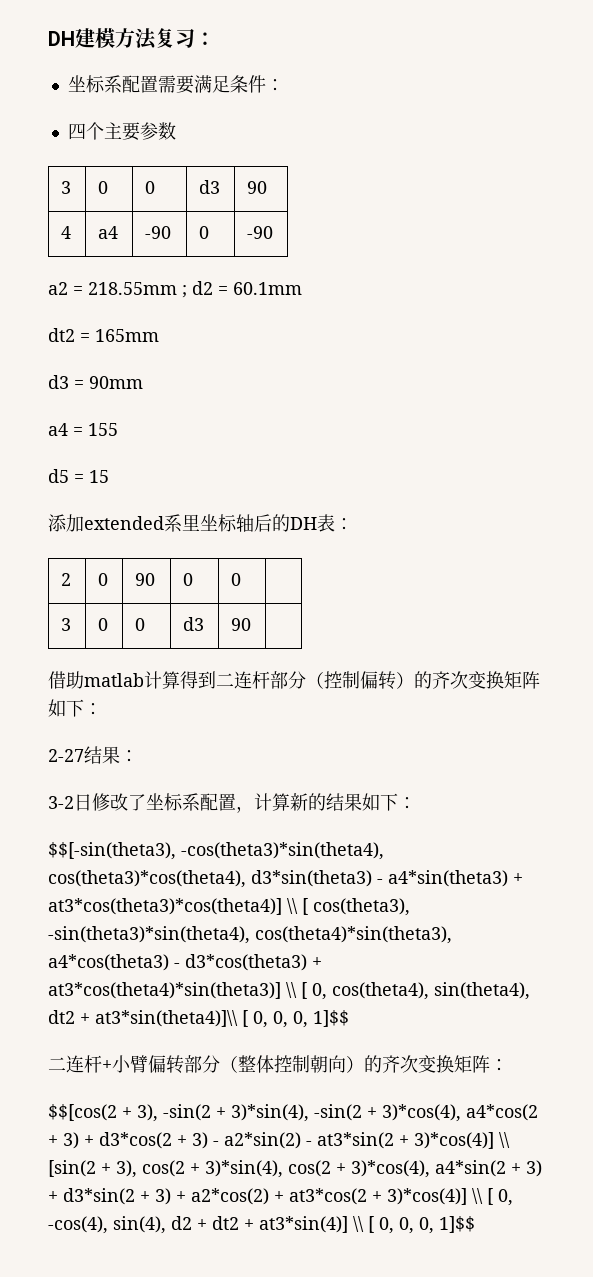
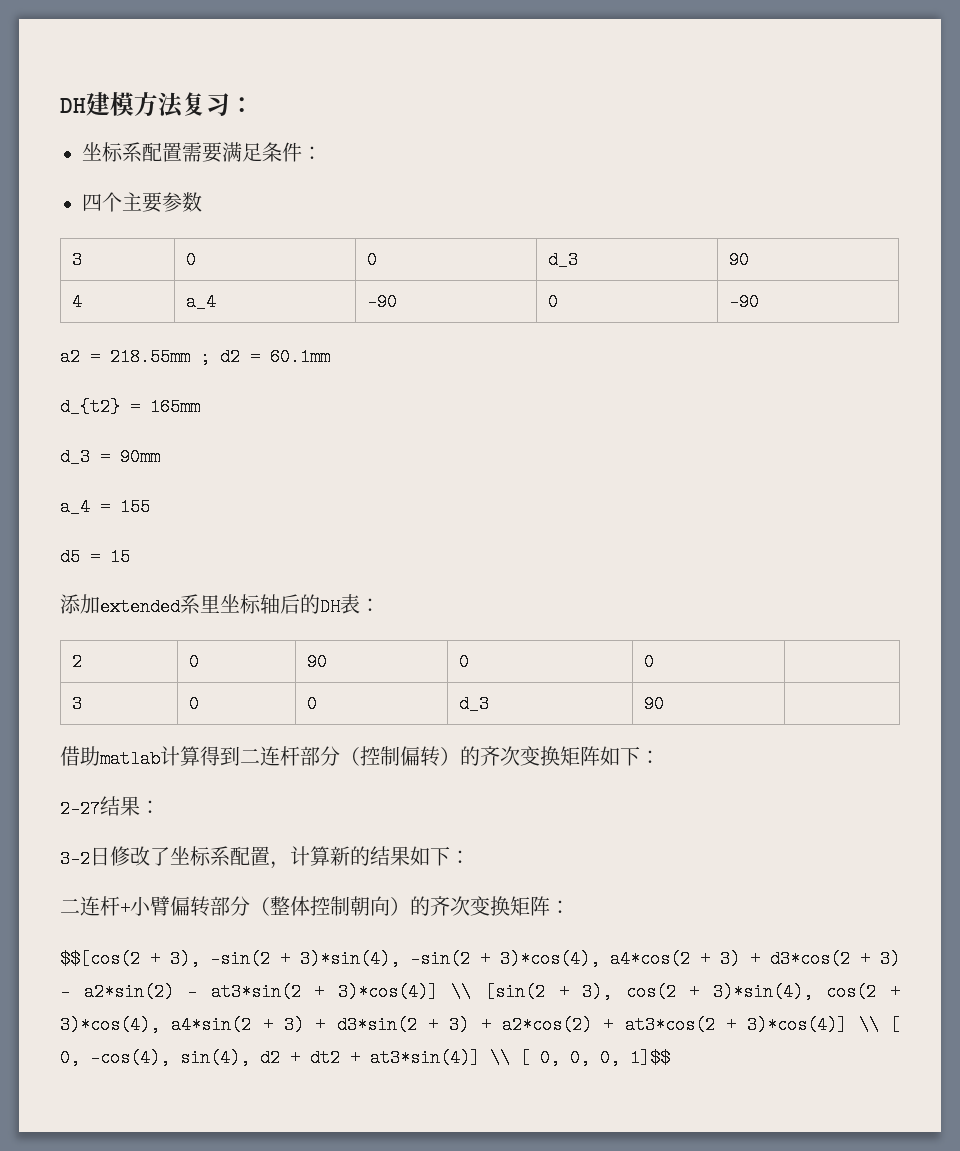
  四个主要参数
- 3 | 0 | 0 | d3 | 90
+ 3 | 0 | 0 | d_3 | 90
- 4 | a4 | -90 | 0 | -90
+ 4 | a_4 | -90 | 0 | -90
- dt2 = 165mm
+ d_{t2} = 165mm
- d3 = 90mm
+ d_3 = 90mm
- a4 = 155
+ a_4 = 155
- 3 | 0 | 0 | d3 | 90 |
+ 3 | 0 | 0 | d_3 | 90 |
- $$[-sin(theta3), -cos(theta3)*sin(theta4), cos(theta3)*cos(theta4), d3*sin(theta3) - a4*sin(theta3) + at3*cos(theta3)*cos(theta4)] \\ [ cos(theta3), -sin(theta3)*sin(theta4), cos(theta4)*sin(theta3), a4*cos(theta3) - d3*cos(theta3) + at3*cos(theta4)*sin(theta3)] \\ [ 0, cos(theta4), sin(theta4), dt2 + at3*sin(theta4)]\\ [ 0, 0, 0, 1]$$

